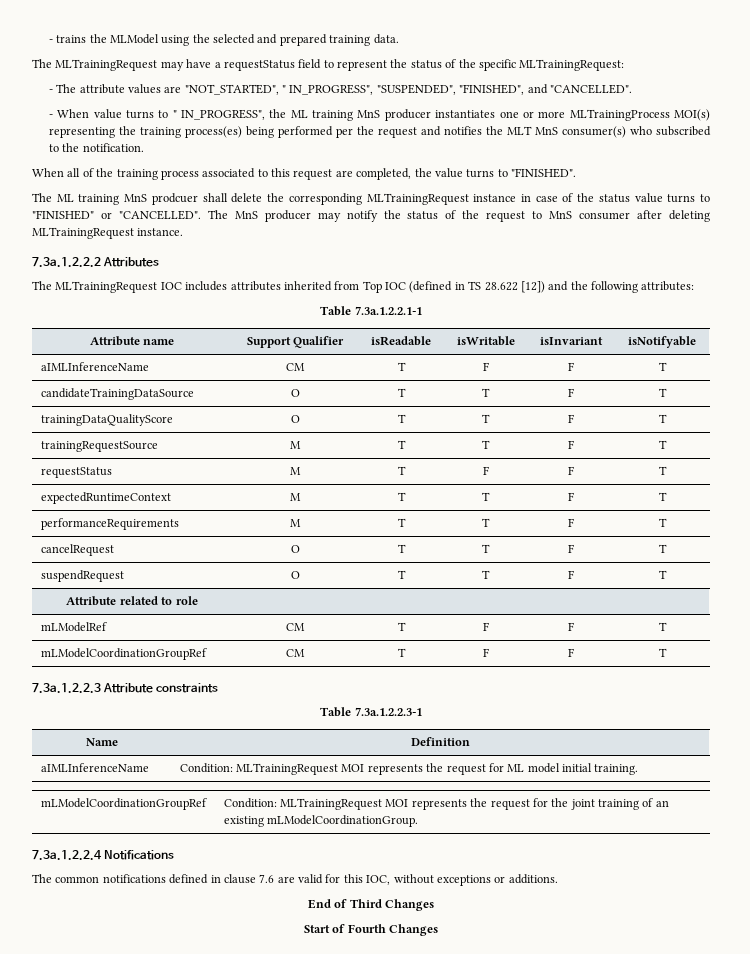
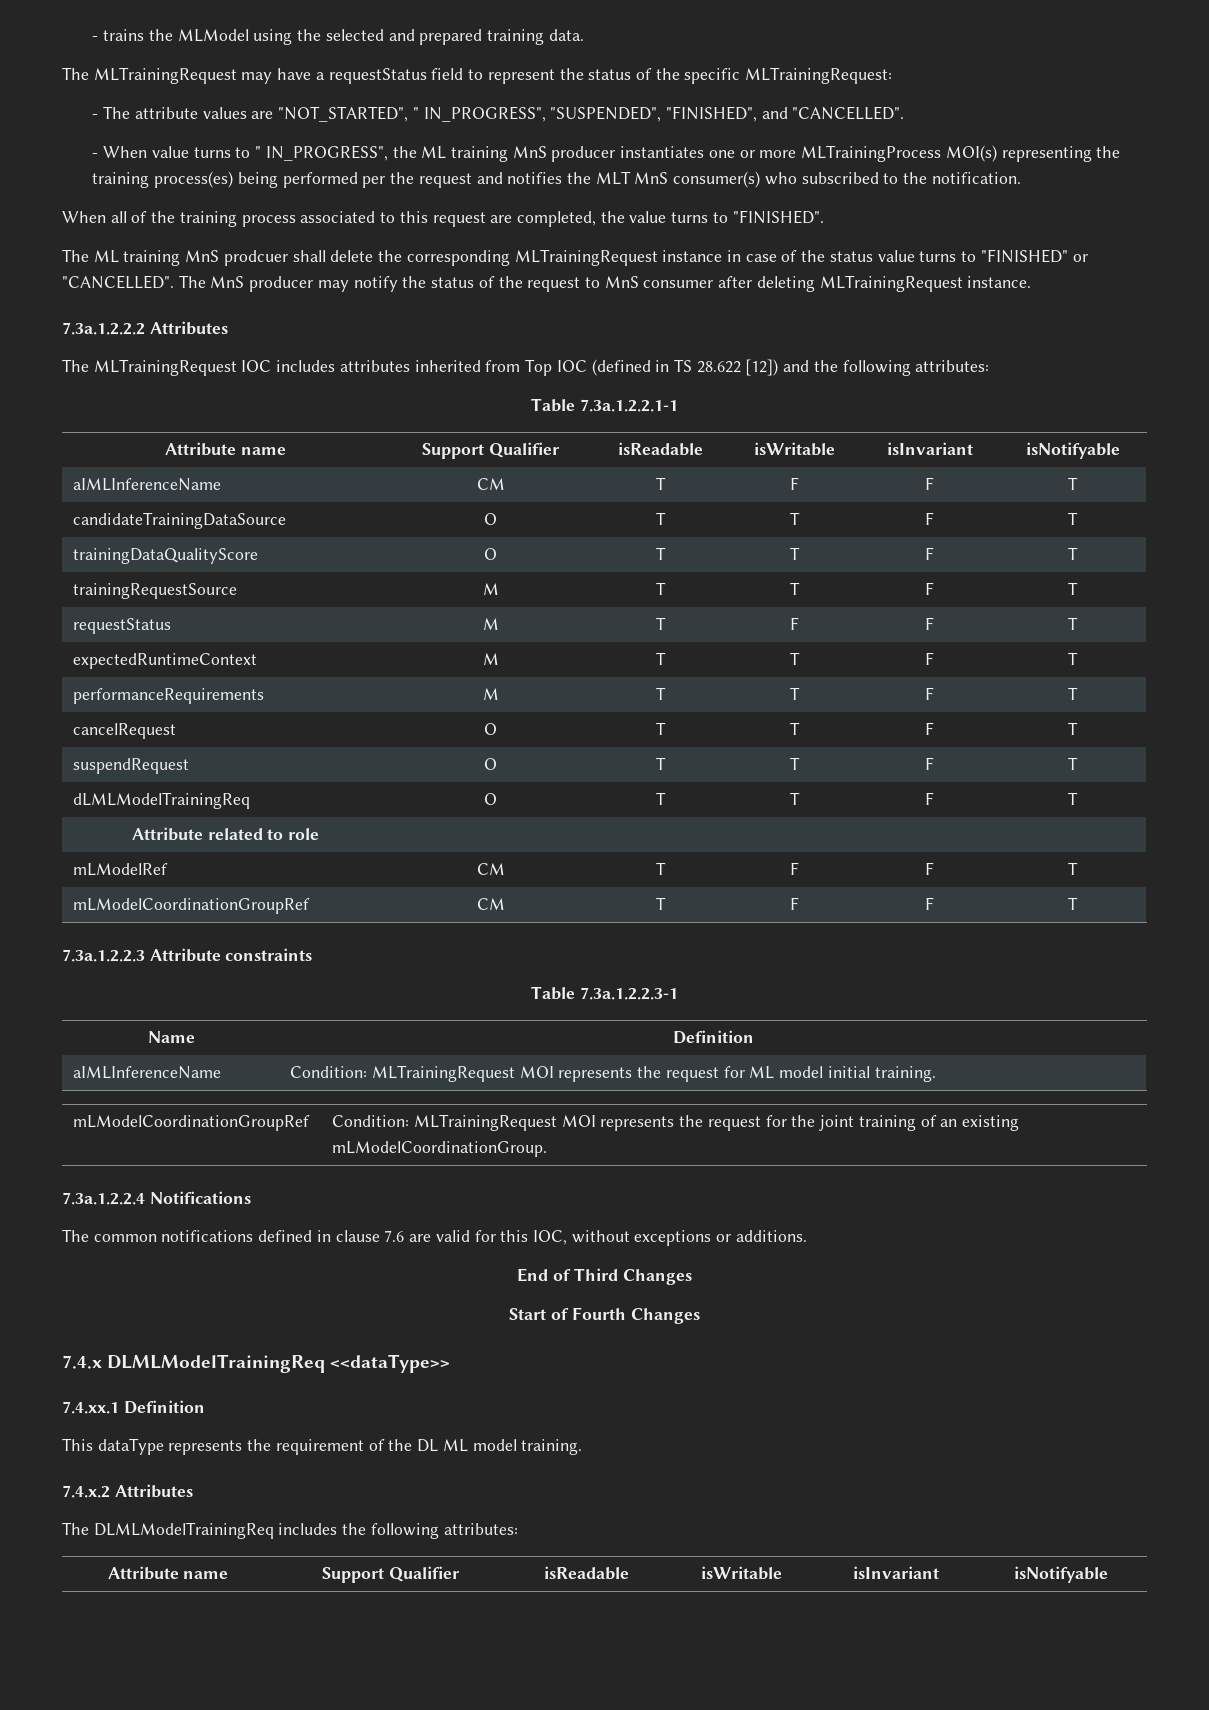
+ dLMLModelTrainingReq | O | T | T | F | T
+ 7.4.x DLMLModelTrainingReq <<dataType>>
+ 7.4.xx.1 Definition
+ This dataType represents the requirement of the DL ML model training.
+ 7.4.x.2 Attributes
+ The DLMLModelTrainingReq includes the following attributes:
+ Attribute name | Support Qualifier | isReadable | isWritable | isInvariant | isNotifyable

